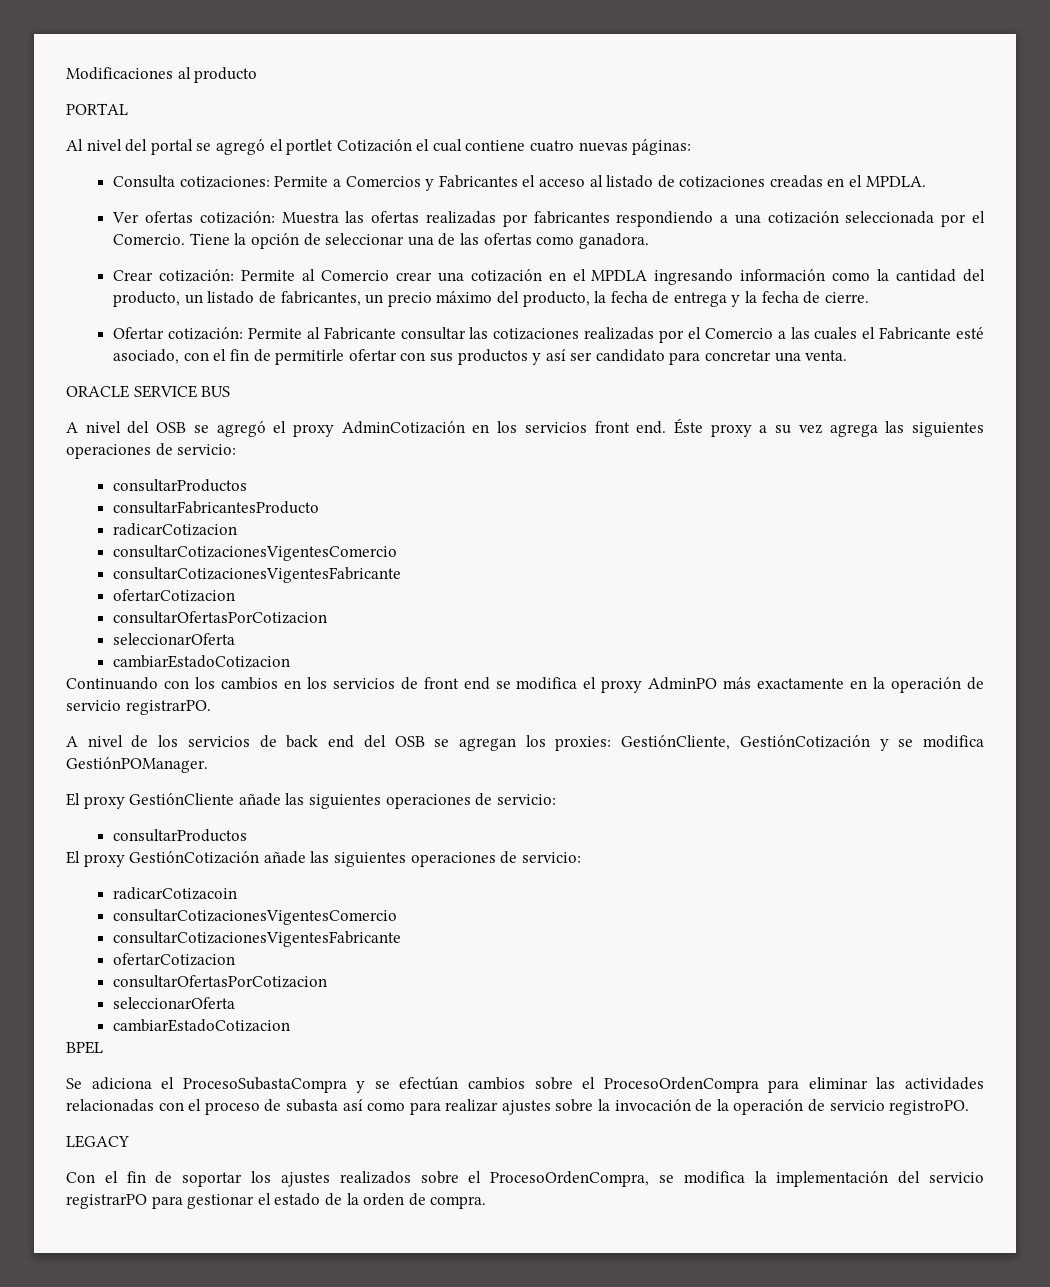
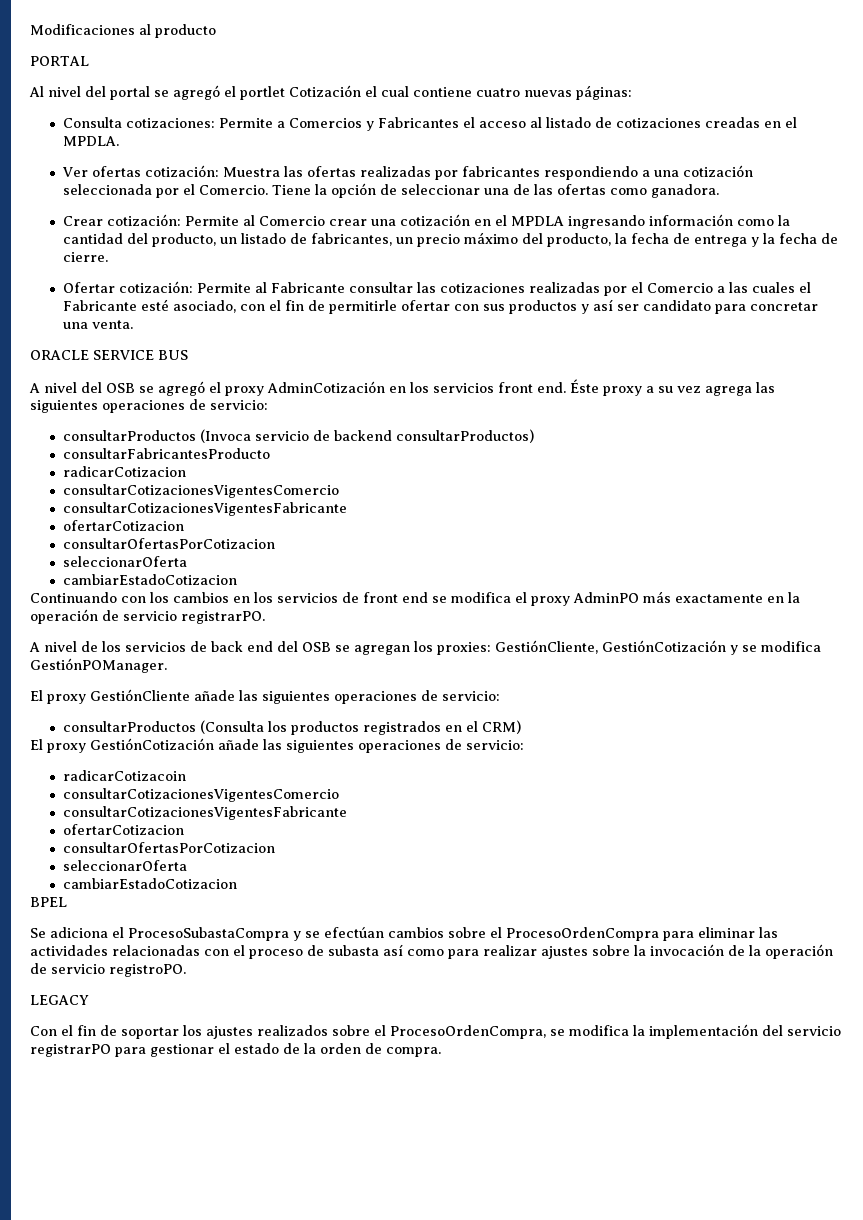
  Éste proxy a su vez agrega las siguientes operaciones de servicio:
- consultarProductos
+ consultarProductos (Invoca servicio de backend consultarProductos)
  El proxy GestiónCliente añade las siguientes operaciones de servicio:
- consultarProductos
+ consultarProductos (Consulta los productos registrados en el CRM)

